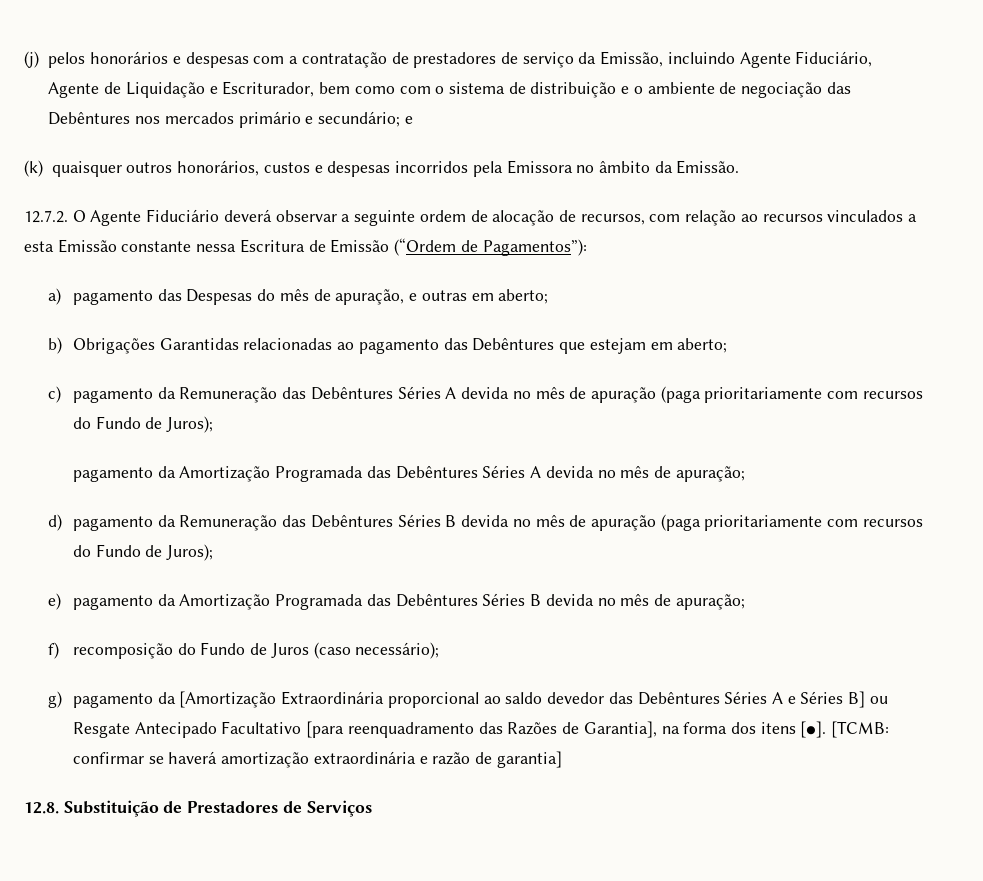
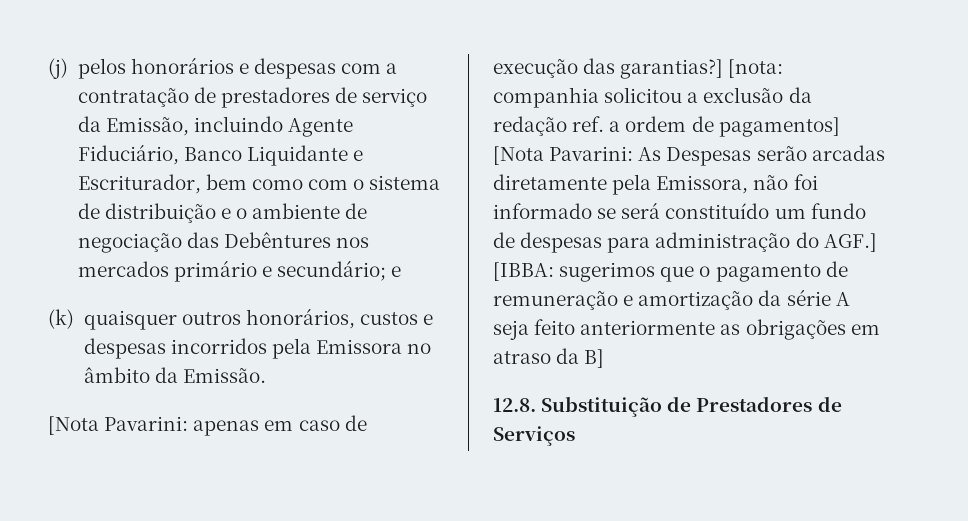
- (j) pelos honorários e despesas com a contratação de prestadores de serviço da Emissão, incluindo Agente Fiduciário, Agente de Liquidação e Escriturador, bem como com o sistema de distribuição e o ambiente de negociação das Debêntures nos mercados primário e secundário; e
+ (j) pelos honorários e despesas com a contratação de prestadores de serviço da Emissão, incluindo Agente Fiduciário, Banco Liquidante e Escriturador, bem como com o sistema de distribuição e o ambiente de negociação das Debêntures nos mercados primário e secundário; e
- 12.7.2. O Agente Fiduciário deverá observar a seguinte ordem de alocação de recursos, com relação ao recursos vinculados a esta Emissão constante nessa Escritura de Emissão (“Ordem de Pagamentos”):
- a) pagamento das Despesas do mês de apuração, e outras em aberto;
- b) Obrigações Garantidas relacionadas ao pagamento das Debêntures que estejam em aberto;
- c) pagamento da Remuneração das Debêntures Séries A devida no mês de apuração (paga prioritariamente com recursos do Fundo de Juros);
- pagamento da Amortização Programada das Debêntures Séries A devida no mês de apuração;
- d) pagamento da Remuneração das Debêntures Séries B devida no mês de apuração (paga prioritariamente com recursos do Fundo de Juros);
- e) pagamento da Amortização Programada das Debêntures Séries B devida no mês de apuração;
- f) recomposição do Fundo de Juros (caso necessário);
- g) pagamento da [Amortização Extraordinária proporcional ao saldo devedor das Debêntures Séries A e Séries B] ou Resgate Antecipado Facultativo [para reenquadramento das Razões de Garantia], na forma dos itens [●]. [TCMB: confirmar se haverá amortização extraordinária e razão de garantia]
+ [Nota Pavarini: apenas em caso de execução das garantias?] [nota: companhia solicitou a exclusão da redação ref. a ordem de pagamentos] [Nota Pavarini: As Despesas serão arcadas diretamente pela Emissora, não foi informado se será constituído um fundo de despesas para administração do AGF.] [IBBA: sugerimos que o pagamento de remuneração e amortização da série A seja feito anteriormente as obrigações em atraso da B]

